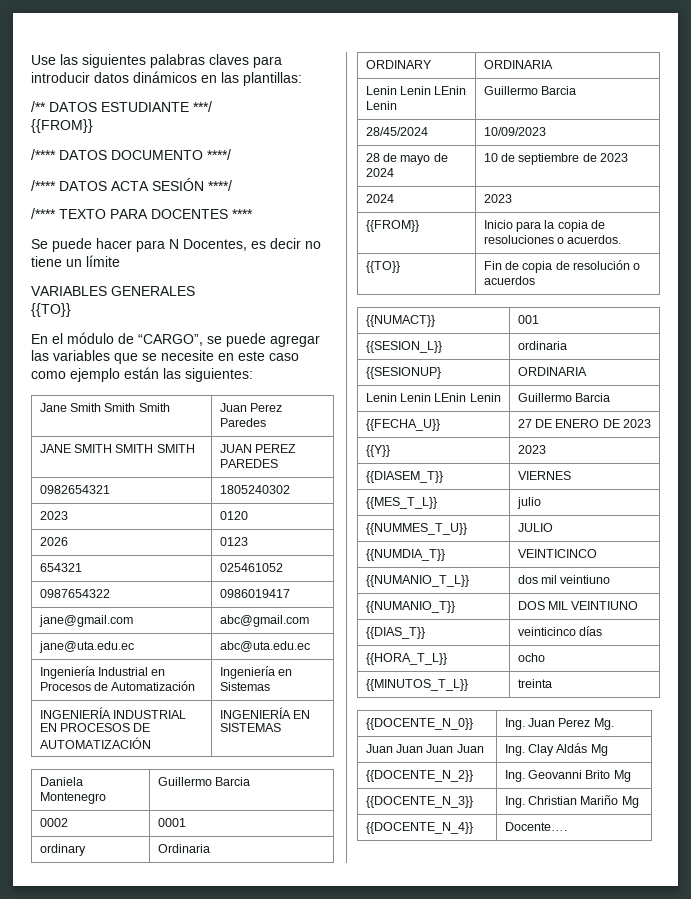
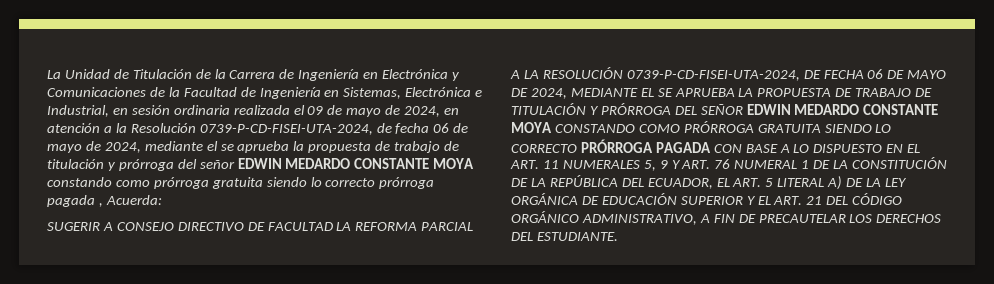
- Use las siguientes palabras claves para introducir datos dinámicos en las plantillas:
- /** DATOS ESTUDIANTE ***/
- {{FROM}}
- /**** DATOS DOCUMENTO ****/
- /**** DATOS ACTA SESIÓN ****/
- /**** TEXTO PARA DOCENTES ****
- Se puede hacer para N Docentes, es decir no tiene un límite
- VARIABLES GENERALES
- {{TO}}
- En el módulo de “CARGO”, se puede agregar las variables que se necesite en este caso como ejemplo están las siguientes:
- Jane Smith Smith Smith | Juan Perez Paredes
- JANE SMITH SMITH SMITH | JUAN PEREZ PAREDES
- 0982654321 | 1805240302
- 2023 | 0120
- 2026 | 0123
- 654321 | 025461052
- 0987654322 | 0986019417
- jane@gmail.com | abc@gmail.com
- jane@uta.edu.ec | abc@uta.edu.ec
- Ingeniería Industrial en Procesos de Automatización | Ingeniería en Sistemas
- INGENIERÍA INDUSTRIAL EN PROCESOS DE AUTOMATIZACIÓN | INGENIERÍA EN SISTEMAS
- Daniela Montenegro | Guillermo Barcia
- 0002 | 0001
- ordinary | Ordinaria
- ORDINARY | ORDINARIA
- Lenin Lenin LEnin Lenin | Guillermo Barcia
- 28/45/2024 | 10/09/2023
- 28 de mayo de 2024 | 10 de septiembre de 2023
- 2024 | 2023
- {{FROM}} | Inicio para la copia de resoluciones o acuerdos.
- {{TO}} | Fin de copia de resolución o acuerdos
- {{NUMACT}} | 001
- {{SESION_L}} | ordinaria
- {{SESIONUP} | ORDINARIA
- Lenin Lenin LEnin Lenin | Guillermo Barcia
- {{FECHA_U}} | 27 DE ENERO DE 2023
- {{Y}} | 2023
- {{DIASEM_T}} | VIERNES
- {{MES_T_L}} | julio
- {{NUMMES_T_U}} | JULIO
- {{NUMDIA_T}} | VEINTICINCO
- {{NUMANIO_T_L}} | dos mil veintiuno
- {{NUMANIO_T}} | DOS MIL VEINTIUNO
- {{DIAS_T}} | veinticinco días
- {{HORA_T_L}} | ocho
- {{MINUTOS_T_L}} | treinta
- {{DOCENTE_N_0}} | Ing. Juan Perez Mg.
- Juan Juan Juan Juan | Ing. Clay Aldás Mg
- {{DOCENTE_N_2}} | Ing. Geovanni Brito Mg
- {{DOCENTE_N_3}} | Ing. Christian Mariño Mg
- {{DOCENTE_N_4}} | Docente….
+ La Unidad de Titulación de la Carrera de Ingeniería en Electrónica y Comunicaciones de la Facultad de Ingeniería en Sistemas, Electrónica e Industrial, en sesión ordinaria realizada el 09 de mayo de 2024, en atención a la Resolución 0739-P-CD-FISEI-UTA-2024, de fecha 06 de mayo de 2024, mediante el se aprueba la propuesta de trabajo de titulación y prórroga del señor EDWIN MEDARDO CONSTANTE MOYA constando como prórroga gratuita siendo lo correcto prórroga pagada , Acuerda:
+ SUGERIR A CONSEJO DIRECTIVO DE FACULTAD LA REFORMA PARCIAL A LA RESOLUCIÓN 0739-P-CD-FISEI-UTA-2024, DE FECHA 06 DE MAYO DE 2024, MEDIANTE EL SE APRUEBA LA PROPUESTA DE TRABAJO DE TITULACIÓN Y PRÓRROGA DEL SEÑOR EDWIN MEDARDO CONSTANTE MOYA CONSTANDO COMO PRÓRROGA GRATUITA SIENDO LO CORRECTO PRÓRROGA PAGADA CON BASE A LO DISPUESTO EN EL ART. 11 NUMERALES 5, 9 Y ART. 76 NUMERAL 1 DE LA CONSTITUCIÓN DE LA REPÚBLICA DEL ECUADOR, EL ART. 5 LITERAL A) DE LA LEY ORGÁNICA DE EDUCACIÓN SUPERIOR Y EL ART. 21 DEL CÓDIGO ORGÁNICO ADMINISTRATIVO, A FIN DE PRECAUTELAR LOS DERECHOS DEL ESTUDIANTE.

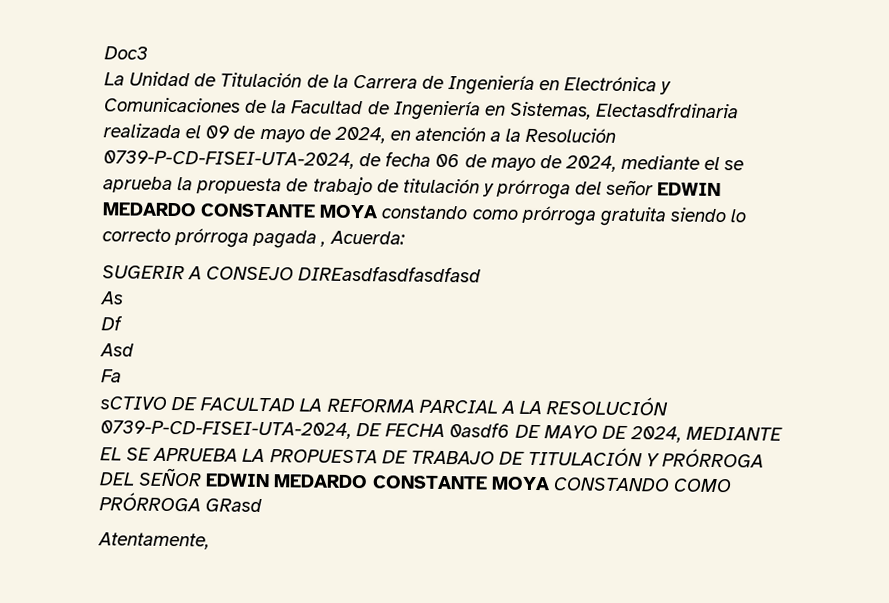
+ Doc3
- La Unidad de Titulación de la Carrera de Ingeniería en Electrónica y Comunicaciones de la Facultad de Ingeniería en Sistemas, Electrónica e Industrial, en sesión ordinaria realizada el 09 de mayo de 2024, en atención a la Resolución 0739-P-CD-FISEI-UTA-2024, de fecha 06 de mayo de 2024, mediante el se aprueba la propuesta de trabajo de titulación y prórroga del señor EDWIN MEDARDO CONSTANTE MOYA constando como prórroga gratuita siendo lo correcto prórroga pagada , Acuerda:
+ La Unidad de Titulación de la Carrera de Ingeniería en Electrónica y Comunicaciones de la Facultad de Ingeniería en Sistemas, Electasdfrdinaria realizada el 09 de mayo de 2024, en atención a la Resolución 0739-P-CD-FISEI-UTA-2024, de fecha 06 de mayo de 2024, mediante el se aprueba la propuesta de trabajo de titulación y prórroga del señor EDWIN MEDARDO CONSTANTE MOYA constando como prórroga gratuita siendo lo correcto prórroga pagada , Acuerda:
- SUGERIR A CONSEJO DIRECTIVO DE FACULTAD LA REFORMA PARCIAL A LA RESOLUCIÓN 0739-P-CD-FISEI-UTA-2024, DE FECHA 06 DE MAYO DE 2024, MEDIANTE EL SE APRUEBA LA PROPUESTA DE TRABAJO DE TITULACIÓN Y PRÓRROGA DEL SEÑOR EDWIN MEDARDO CONSTANTE MOYA CONSTANDO COMO PRÓRROGA GRATUITA SIENDO LO CORRECTO PRÓRROGA PAGADA CON BASE A LO DISPUESTO EN EL ART. 11 NUMERALES 5, 9 Y ART. 76 NUMERAL 1 DE LA CONSTITUCIÓN DE LA REPÚBLICA DEL ECUADOR, EL ART. 5 LITERAL A) DE LA LEY ORGÁNICA DE EDUCACIÓN SUPERIOR Y EL ART. 21 DEL CÓDIGO ORGÁNICO ADMINISTRATIVO, A FIN DE PRECAUTELAR LOS DERECHOS DEL ESTUDIANTE.
+ SUGERIR A CONSEJO DIREasdfasdfasdfasd
+ As
+ Df
+ Asd
+ Fa
+ sCTIVO DE FACULTAD LA REFORMA PARCIAL A LA RESOLUCIÓN 0739-P-CD-FISEI-UTA-2024, DE FECHA 0asdf6 DE MAYO DE 2024, MEDIANTE EL SE APRUEBA LA PROPUESTA DE TRABAJO DE TITULACIÓN Y PRÓRROGA DEL SEÑOR EDWIN MEDARDO CONSTANTE MOYA CONSTANDO COMO PRÓRROGA GRasd
+ Atentamente,

